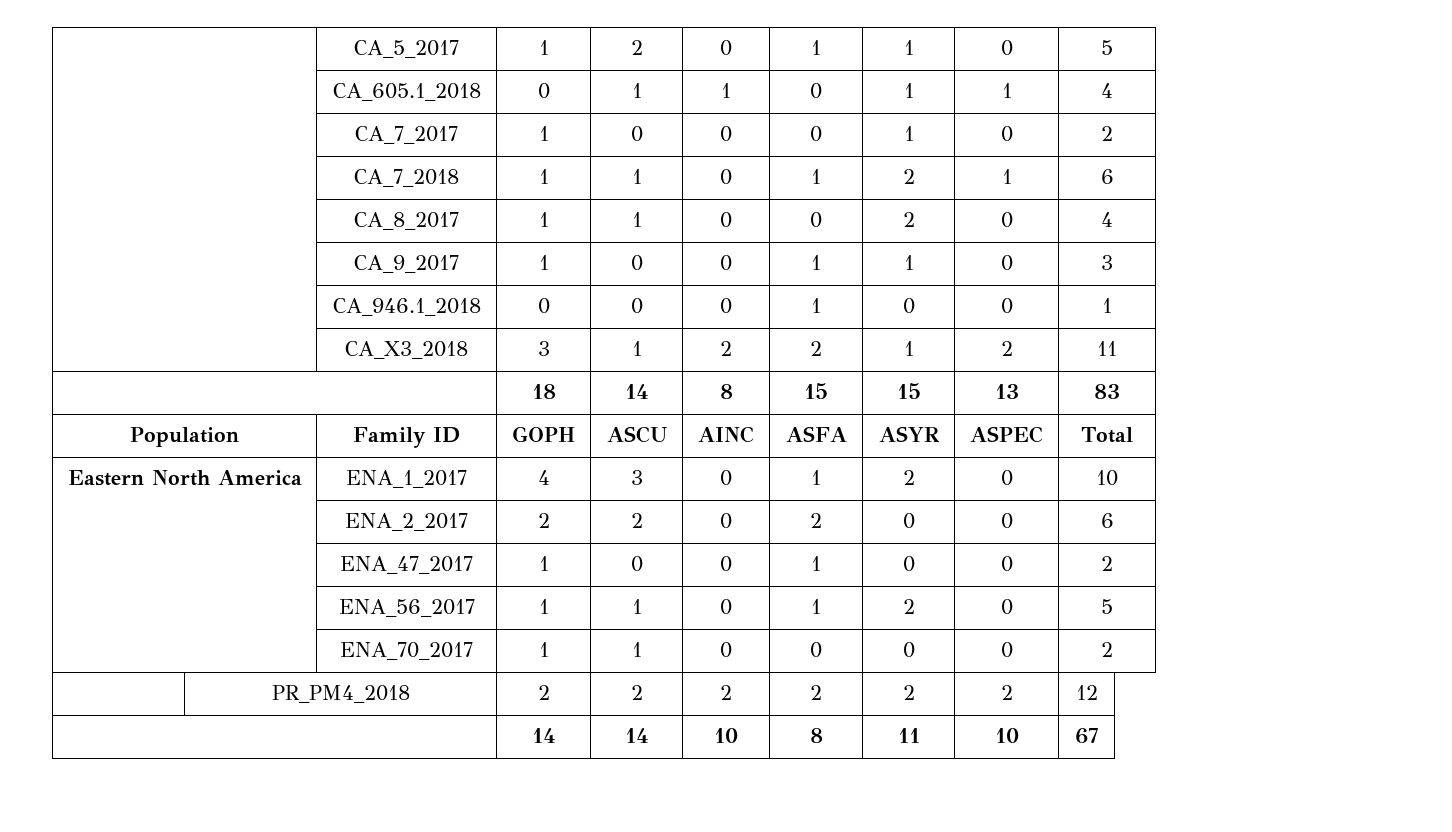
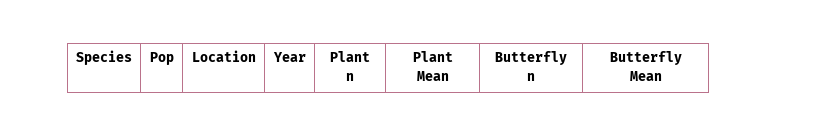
- | CA_5_2017 | 1 | 2 | 0 | 1 | 1 | 0 | 5
- | CA_605.1_2018 | 0 | 1 | 1 | 0 | 1 | 1 | 4
- | CA_7_2017 | 1 | 0 | 0 | 0 | 1 | 0 | 2
- | CA_7_2018 | 1 | 1 | 0 | 1 | 2 | 1 | 6
- | CA_8_2017 | 1 | 1 | 0 | 0 | 2 | 0 | 4
- | CA_9_2017 | 1 | 0 | 0 | 1 | 1 | 0 | 3
- | CA_946.1_2018 | 0 | 0 | 0 | 1 | 0 | 0 | 1
- | CA_X3_2018 | 3 | 1 | 2 | 2 | 1 | 2 | 11
- | 18 | 14 | 8 | 15 | 15 | 13 | 83
- Population | Family ID | GOPH | ASCU | AINC | ASFA | ASYR | ASPEC | Total
- Eastern North America | ENA_1_2017 | 4 | 3 | 0 | 1 | 2 | 0 | 10
- | ENA_2_2017 | 2 | 2 | 0 | 2 | 0 | 0 | 6
- | ENA_47_2017 | 1 | 0 | 0 | 1 | 0 | 0 | 2
- | ENA_56_2017 | 1 | 1 | 0 | 1 | 2 | 0 | 5
- | ENA_70_2017 | 1 | 1 | 0 | 0 | 0 | 0 | 2
- | PR_PM4_2018 | 2 | 2 | 2 | 2 | 2 | 2 | 12
- | 14 | 14 | 10 | 8 | 11 | 10 | 67
+ Species | Pop | Location | Year | Plant n | Plant Mean | Butterfly n | Butterfly Mean

